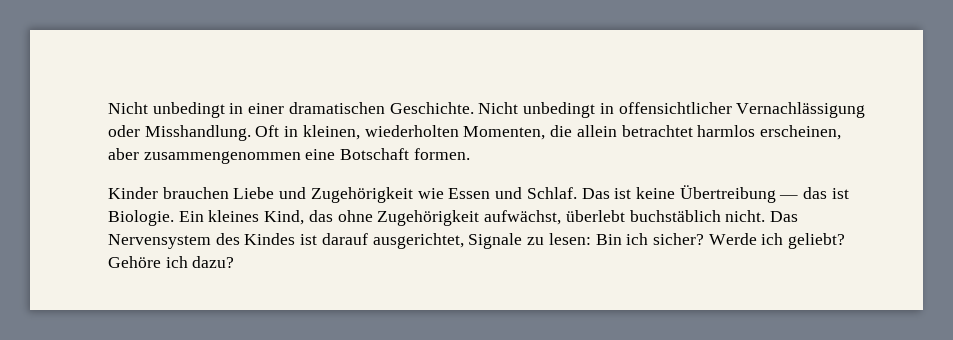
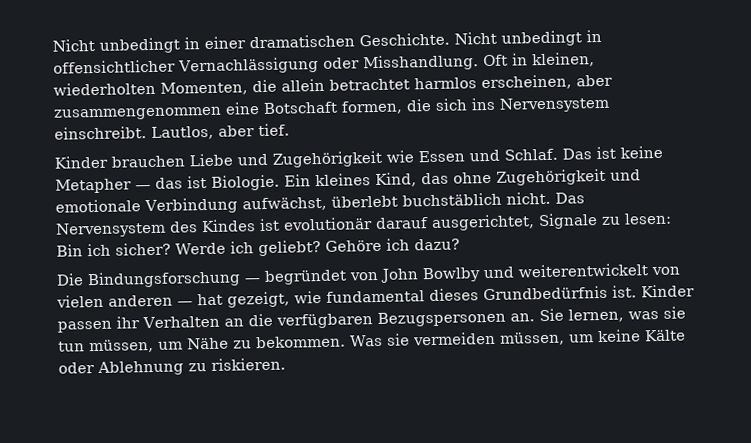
- Oft in kleinen, wiederholten Momenten, die allein betrachtet harmlos erscheinen, aber zusammengenommen eine Botschaft formen.
+ Oft in kleinen, wiederholten Momenten, die allein betrachtet harmlos erscheinen, aber zusammengenommen eine Botschaft formen, die sich ins Nervensystem einschreibt. Lautlos, aber tief.
- Das ist keine Übertreibung — das ist Biologie.
+ Das ist keine Metapher — das ist Biologie.
- Ein kleines Kind, das ohne Zugehörigkeit aufwächst, überlebt buchstäblich nicht.
+ Ein kleines Kind, das ohne Zugehörigkeit und emotionale Verbindung aufwächst, überlebt buchstäblich nicht.
- Das Nervensystem des Kindes ist darauf ausgerichtet, Signale zu lesen: Bin ich sicher?
+ Das Nervensystem des Kindes ist evolutionär darauf ausgerichtet, Signale zu lesen: Bin ich sicher?
+ Die Bindungsforschung — begründet von John Bowlby und weiterentwickelt von vielen anderen — hat gezeigt, wie fundamental dieses Grundbedürfnis ist. Kinder passen ihr Verhalten an die verfügbaren Bezugspersonen an. Sie lernen, was sie tun müssen, um Nähe zu bekommen. Was sie vermeiden müssen, um keine Kälte oder Ablehnung zu riskieren.

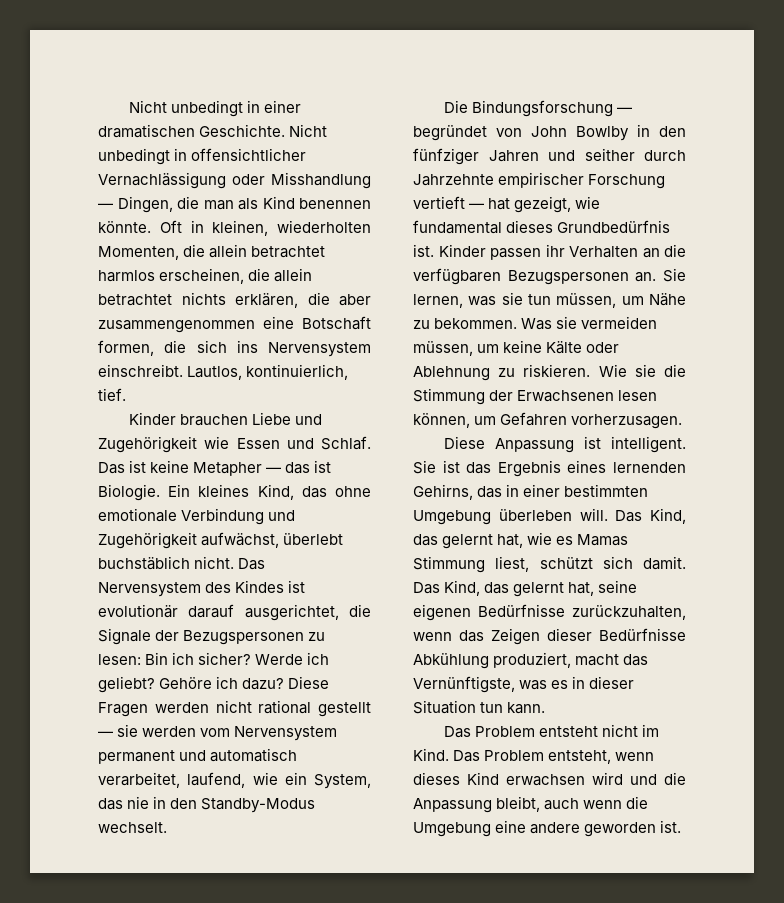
- Nicht unbedingt in offensichtlicher Vernachlässigung oder Misshandlung.
+ Nicht unbedingt in offensichtlicher Vernachlässigung oder Misshandlung — Dingen, die man als Kind benennen könnte.
- Oft in kleinen, wiederholten Momenten, die allein betrachtet harmlos erscheinen, aber zusammengenommen eine Botschaft formen, die sich ins Nervensystem einschreibt.
+ Oft in kleinen, wiederholten Momenten, die allein betrachtet harmlos erscheinen, die allein betrachtet nichts erklären, die aber zusammengenommen eine Botschaft formen, die sich ins Nervensystem einschreibt.
- Lautlos, aber tief.
+ Lautlos, kontinuierlich, tief.
- Ein kleines Kind, das ohne Zugehörigkeit und emotionale Verbindung aufwächst, überlebt buchstäblich nicht.
+ Ein kleines Kind, das ohne emotionale Verbindung und Zugehörigkeit aufwächst, überlebt buchstäblich nicht.
- Das Nervensystem des Kindes ist evolutionär darauf ausgerichtet, Signale zu lesen: Bin ich sicher?
+ Das Nervensystem des Kindes ist evolutionär darauf ausgerichtet, die Signale der Bezugspersonen zu lesen: Bin ich sicher?
+ Diese Fragen werden nicht rational gestellt — sie werden vom Nervensystem permanent und automatisch verarbeitet, laufend, wie ein System, das nie in den Standby-Modus wechselt.
- Die Bindungsforschung — begründet von John Bowlby und weiterentwickelt von vielen anderen — hat gezeigt, wie fundamental dieses Grundbedürfnis ist.
+ Die Bindungsforschung — begründet von John Bowlby in den fünfziger Jahren und seither durch Jahrzehnte empirischer Forschung vertieft — hat gezeigt, wie fundamental dieses Grundbedürfnis ist.
+ Wie sie die Stimmung der Erwachsenen lesen können, um Gefahren vorherzusagen.
+ Diese Anpassung ist intelligent. Sie ist das Ergebnis eines lernenden Gehirns, das in einer bestimmten Umgebung überleben will. Das Kind, das gelernt hat, wie es Mamas Stimmung liest, schützt sich damit. Das Kind, das gelernt hat, seine eigenen Bedürfnisse zurückzuhalten, wenn das Zeigen dieser Bedürfnisse Abkühlung produziert, macht das Vernünftigste, was es in dieser Situation tun kann.
+ Das Problem entsteht nicht im Kind. Das Problem entsteht, wenn dieses Kind erwachsen wird und die Anpassung bleibt, auch wenn die Umgebung eine andere geworden ist.

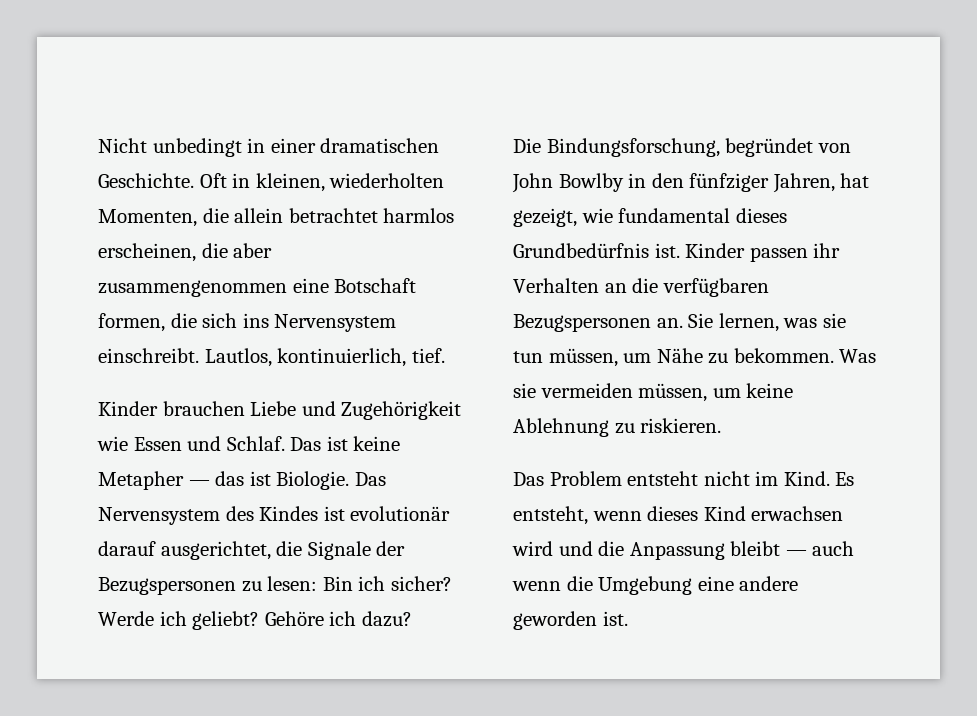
- Nicht unbedingt in offensichtlicher Vernachlässigung oder Misshandlung — Dingen, die man als Kind benennen könnte.
- Oft in kleinen, wiederholten Momenten, die allein betrachtet harmlos erscheinen, die allein betrachtet nichts erklären, die aber zusammengenommen eine Botschaft formen, die sich ins Nervensystem einschreibt.
+ Oft in kleinen, wiederholten Momenten, die allein betrachtet harmlos erscheinen, die aber zusammengenommen eine Botschaft formen, die sich ins Nervensystem einschreibt.
- Ein kleines Kind, das ohne emotionale Verbindung und Zugehörigkeit aufwächst, überlebt buchstäblich nicht.
- Diese Fragen werden nicht rational gestellt — sie werden vom Nervensystem permanent und automatisch verarbeitet, laufend, wie ein System, das nie in den Standby-Modus wechselt.
- Die Bindungsforschung — begründet von John Bowlby in den fünfziger Jahren und seither durch Jahrzehnte empirischer Forschung vertieft — hat gezeigt, wie fundamental dieses Grundbedürfnis ist.
+ Die Bindungsforschung, begründet von John Bowlby in den fünfziger Jahren, hat gezeigt, wie fundamental dieses Grundbedürfnis ist.
- Was sie vermeiden müssen, um keine Kälte oder Ablehnung zu riskieren. Wie sie die Stimmung der Erwachsenen lesen können, um Gefahren vorherzusagen.
- Diese Anpassung ist intelligent. Sie ist das Ergebnis eines lernenden Gehirns, das in einer bestimmten Umgebung überleben will. Das Kind, das gelernt hat, wie es Mamas Stimmung liest, schützt sich damit. Das Kind, das gelernt hat, seine eigenen Bedürfnisse zurückzuhalten, wenn das Zeigen dieser Bedürfnisse Abkühlung produziert, macht das Vernünftigste, was es in dieser Situation tun kann.
+ Was sie vermeiden müssen, um keine Ablehnung zu riskieren.
- Das Problem entsteht, wenn dieses Kind erwachsen wird und die Anpassung bleibt, auch wenn die Umgebung eine andere geworden ist.
+ Es entsteht, wenn dieses Kind erwachsen wird und die Anpassung bleibt — auch wenn die Umgebung eine andere geworden ist.

